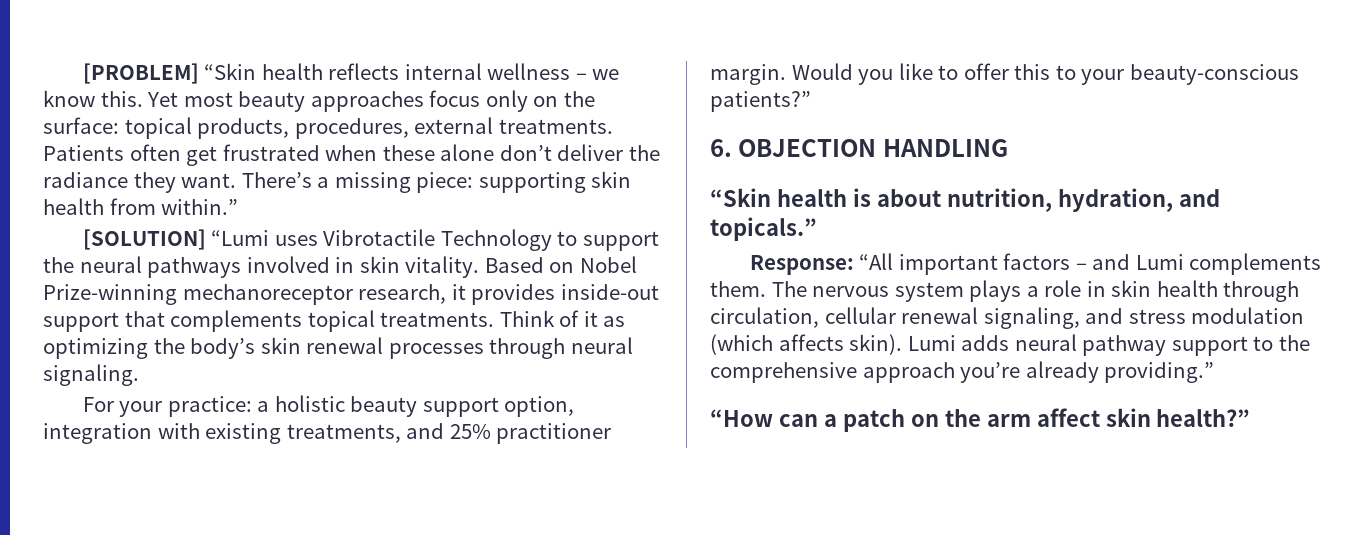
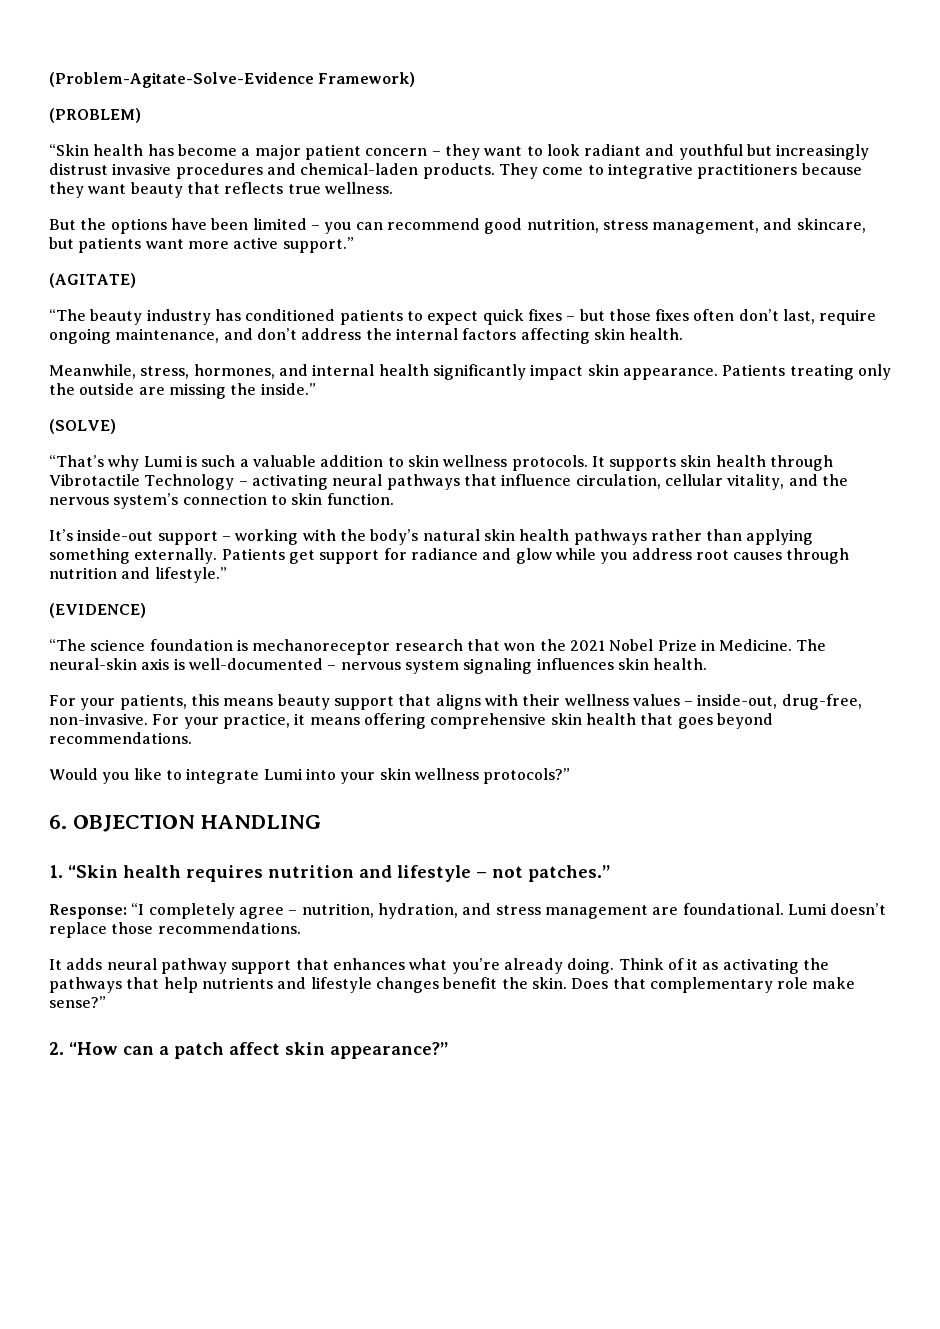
- [PROBLEM] “Skin health reflects internal wellness – we know this. Yet most beauty approaches focus only on the surface: topical products, procedures, external treatments. Patients often get frustrated when these alone don’t deliver the radiance they want. There’s a missing piece: supporting skin health from within.”
- [SOLUTION] “Lumi uses Vibrotactile Technology to support the neural pathways involved in skin vitality. Based on Nobel Prize-winning mechanoreceptor research, it provides inside-out support that complements topical treatments. Think of it as optimizing the body’s skin renewal processes through neural signaling.
- For your practice: a holistic beauty support option, integration with existing treatments, and 25% practitioner margin. Would you like to offer this to your beauty-conscious patients?”
+ (Problem-Agitate-Solve-Evidence Framework)
+ (PROBLEM)
+ “Skin health has become a major patient concern – they want to look radiant and youthful but increasingly distrust invasive procedures and chemical-laden products. They come to integrative practitioners because they want beauty that reflects true wellness.
+ But the options have been limited – you can recommend good nutrition, stress management, and skincare, but patients want more active support.”
+ (AGITATE)
+ “The beauty industry has conditioned patients to expect quick fixes – but those fixes often don’t last, require ongoing maintenance, and don’t address the internal factors affecting skin health.
+ Meanwhile, stress, hormones, and internal health significantly impact skin appearance. Patients treating only the outside are missing the inside.”
+ (SOLVE)
+ “That’s why Lumi is such a valuable addition to skin wellness protocols. It supports skin health through Vibrotactile Technology – activating neural pathways that influence circulation, cellular vitality, and the nervous system’s connection to skin function.
+ It’s inside-out support – working with the body’s natural skin health pathways rather than applying something externally. Patients get support for radiance and glow while you address root causes through nutrition and lifestyle.”
+ (EVIDENCE)
+ “The science foundation is mechanoreceptor research that won the 2021 Nobel Prize in Medicine. The neural-skin axis is well-documented – nervous system signaling influences skin health.
+ For your patients, this means beauty support that aligns with their wellness values – inside-out, drug-free, non-invasive. For your practice, it means offering comprehensive skin health that goes beyond recommendations.
+ Would you like to integrate Lumi into your skin wellness protocols?”
- “Skin health is about nutrition, hydration, and topicals.”
- Response: “All important factors – and Lumi complements them. The nervous system plays a role in skin health through circulation, cellular renewal signaling, and stress modulation (which affects skin). Lumi adds neural pathway support to the comprehensive approach you’re already providing.”
- “How can a patch on the arm affect skin health?”
+ 1. “Skin health requires nutrition and lifestyle – not patches.”
+ Response: “I completely agree – nutrition, hydration, and stress management are foundational. Lumi doesn’t replace those recommendations.
+ It adds neural pathway support that enhances what you’re already doing. Think of it as activating the pathways that help nutrients and lifestyle changes benefit the skin. Does that complementary role make sense?”
+ 2. “How can a patch affect skin appearance?”

